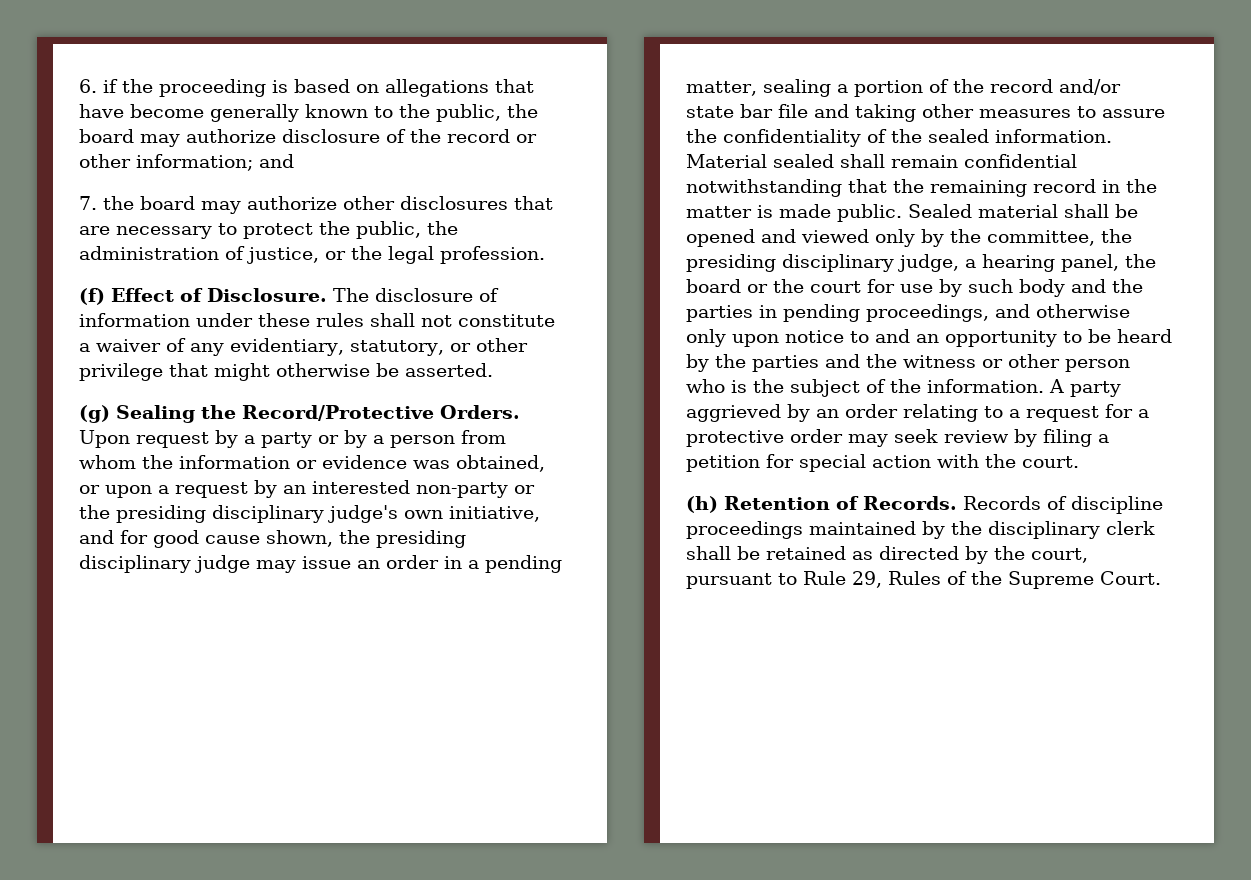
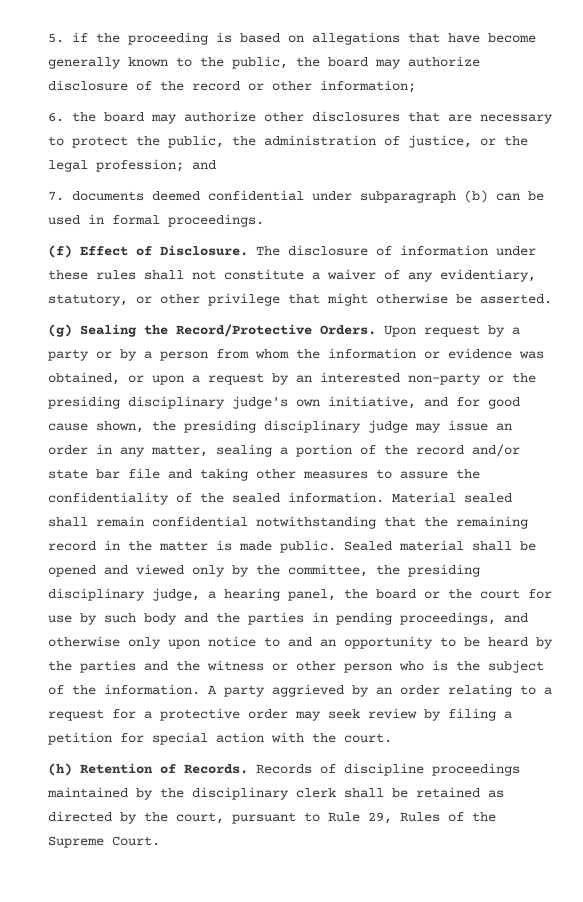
- 6. if the proceeding is based on allegations that have become generally known to the public, the board may authorize disclosure of the record or other information; and
- 7. the board may authorize other disclosures that are necessary to protect the public, the administration of justice, or the legal profession.
+ 5. if the proceeding is based on allegations that have become generally known to the public, the board may authorize disclosure of the record or other information;
+ 6. the board may authorize other disclosures that are necessary to protect the public, the administration of justice, or the legal profession; and
+ 7. documents deemed confidential under subparagraph (b) can be used in formal proceedings.
- Upon request by a party or by a person from whom the information or evidence was obtained, or upon a request by an interested non-party or the presiding disciplinary judge's own initiative, and for good cause shown, the presiding disciplinary judge may issue an order in a pending matter, sealing a portion of the record and/or state bar file and taking other measures to assure the confidentiality of the sealed information.
+ Upon request by a party or by a person from whom the information or evidence was obtained, or upon a request by an interested non-party or the presiding disciplinary judge's own initiative, and for good cause shown, the presiding disciplinary judge may issue an order in any matter, sealing a portion of the record and/or state bar file and taking other measures to assure the confidentiality of the sealed information.

